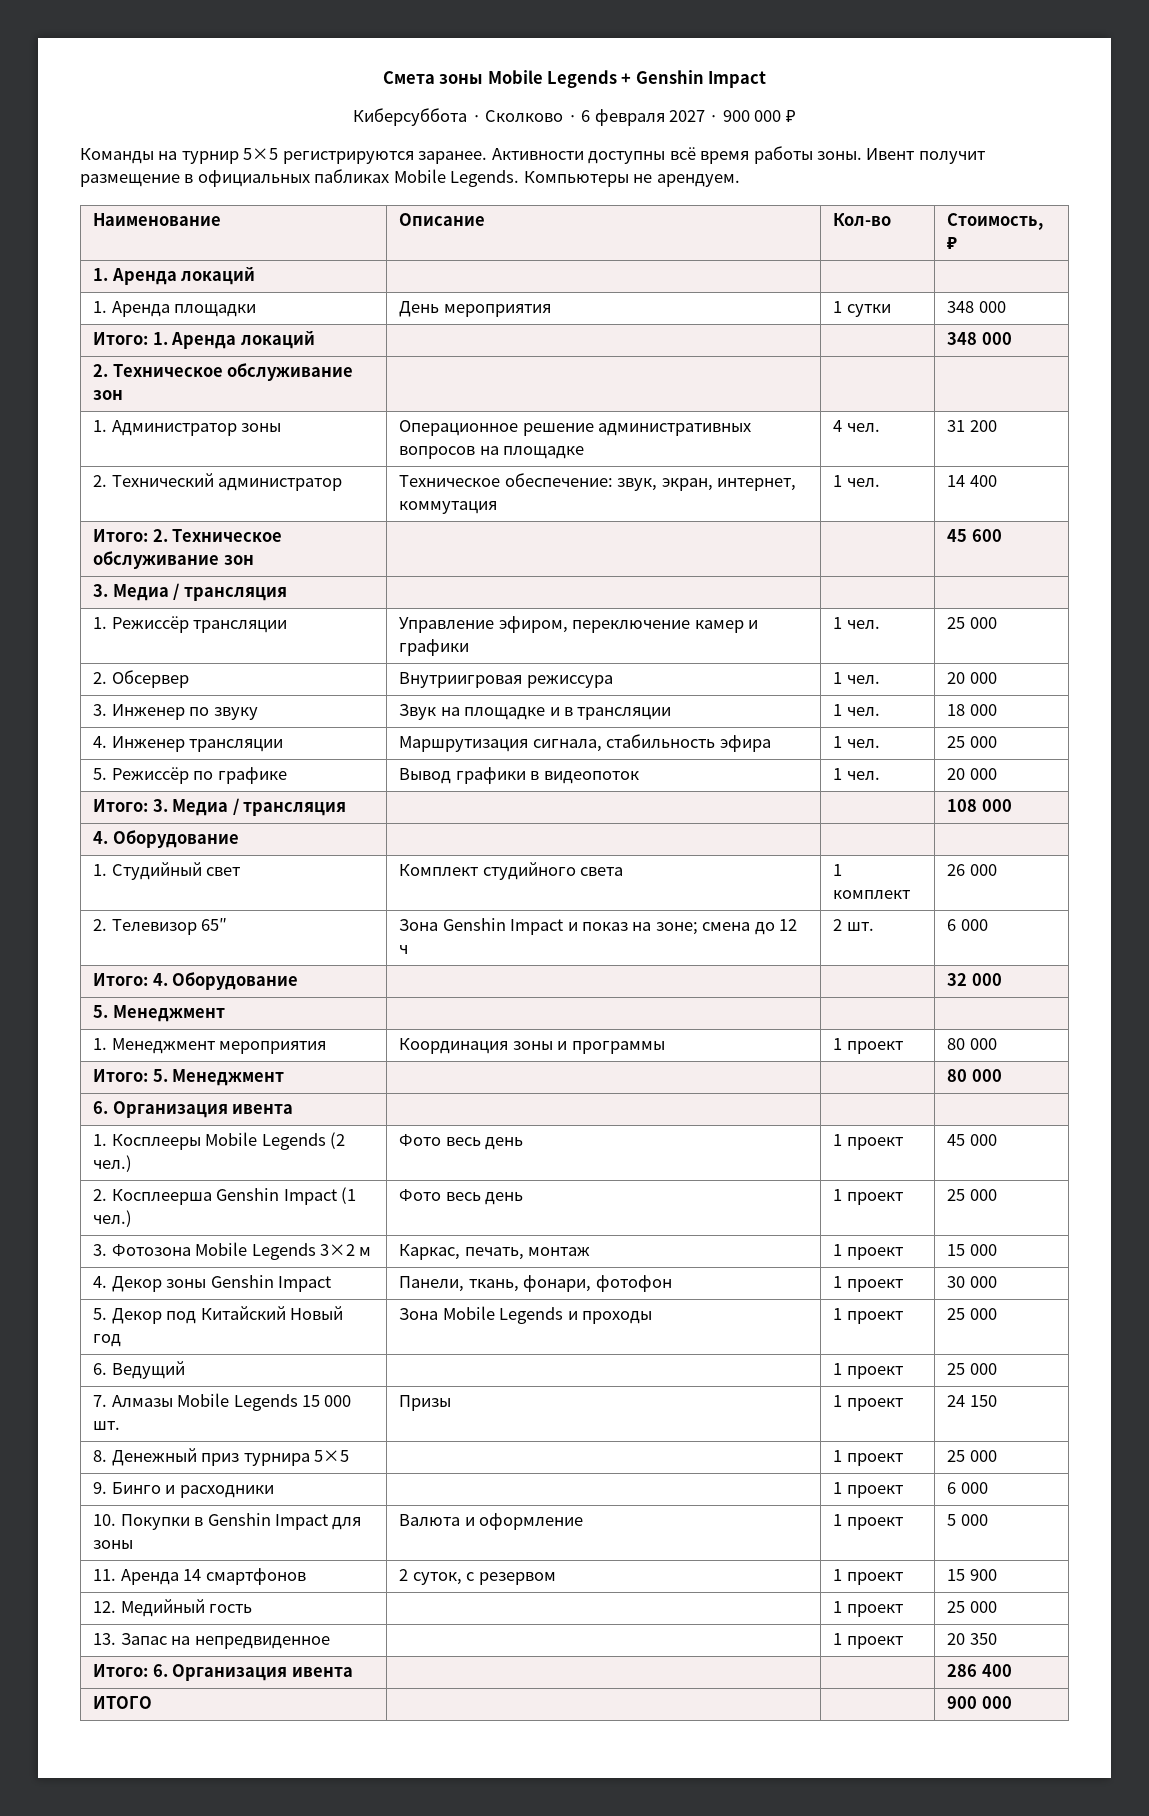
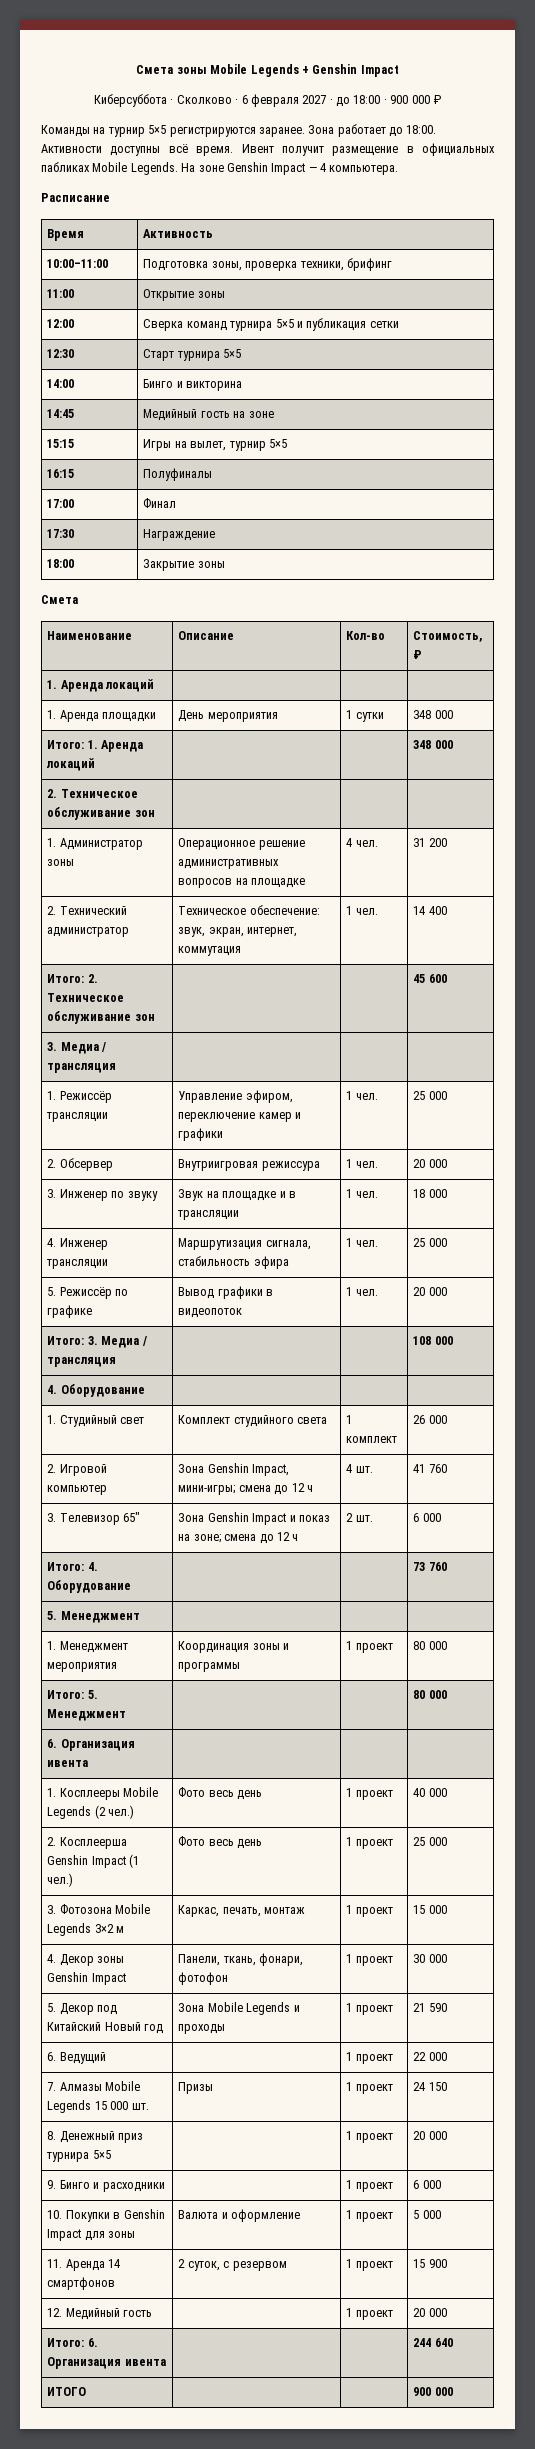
- Киберсуббота · Сколково · 6 февраля 2027 · 900 000 ₽
+ Киберсуббота · Сколково · 6 февраля 2027 · до 18:00 · 900 000 ₽
- Активности доступны всё время работы зоны.
+ Зона работает до 18:00. Активности доступны всё время.
- Компьютеры не арендуем.
+ На зоне Genshin Impact — 4 компьютера.
+ Расписание
+ Время | Активность
+ 10:00–11:00 | Подготовка зоны, проверка техники, брифинг
+ 11:00 | Открытие зоны
+ 12:00 | Сверка команд турнира 5×5 и публикация сетки
+ 12:30 | Старт турнира 5×5
+ 14:00 | Бинго и викторина
+ 14:45 | Медийный гость на зоне
+ 15:15 | Игры на вылет, турнир 5×5
+ 16:15 | Полуфиналы
+ 17:00 | Финал
+ 17:30 | Награждение
+ 18:00 | Закрытие зоны
+ Смета
- 2. Телевизор 65″ | Зона Genshin Impact и показ на зоне; смена до 12 ч | 2 шт. | 6 000
+ 2. Игровой компьютер | Зона Genshin Impact, мини-игры; смена до 12 ч | 4 шт. | 41 760
+ 3. Телевизор 65″ | Зона Genshin Impact и показ на зоне; смена до 12 ч | 2 шт. | 6 000
- Итого: 4. Оборудование | | | 32 000
+ Итого: 4. Оборудование | | | 73 760
- 1. Косплееры Mobile Legends (2 чел.) | Фото весь день | 1 проект | 45 000
+ 1. Косплееры Mobile Legends (2 чел.) | Фото весь день | 1 проект | 40 000
- 5. Декор под Китайский Новый год | Зона Mobile Legends и проходы | 1 проект | 25 000
+ 5. Декор под Китайский Новый год | Зона Mobile Legends и проходы | 1 проект | 21 590
- 6. Ведущий | | 1 проект | 25 000
+ 6. Ведущий | | 1 проект | 22 000
- 8. Денежный приз турнира 5×5 | | 1 проект | 25 000
+ 8. Денежный приз турнира 5×5 | | 1 проект | 20 000
- 12. Медийный гость | | 1 проект | 25 000
- 13. Запас на непредвиденное | | 1 проект | 20 350
+ 12. Медийный гость | | 1 проект | 20 000
- Итого: 6. Организация ивента | | | 286 400
+ Итого: 6. Организация ивента | | | 244 640

